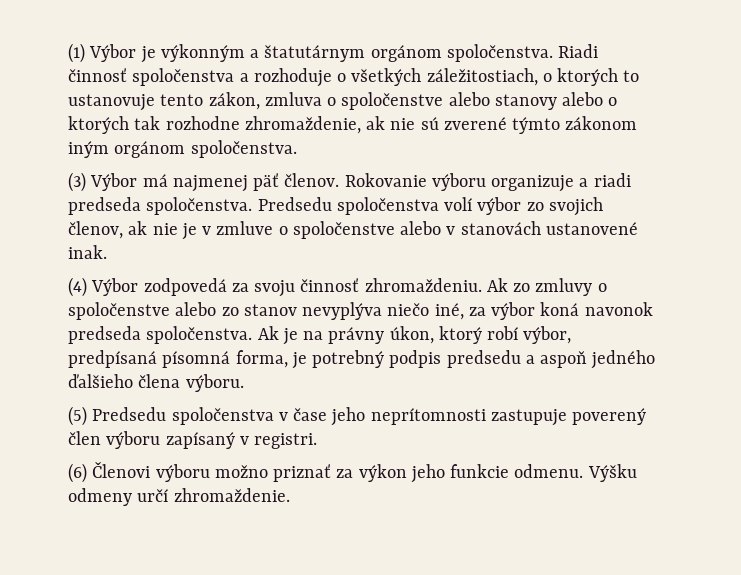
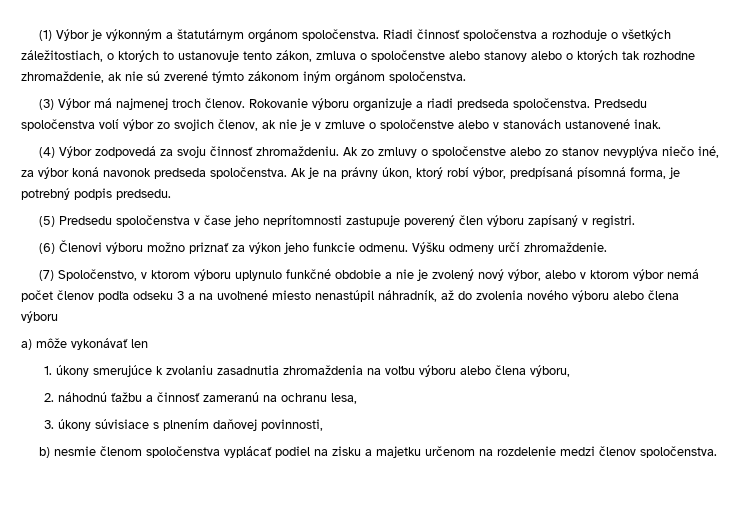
- (3) Výbor má najmenej päť členov.
+ (3) Výbor má najmenej troch členov.
- Ak je na právny úkon, ktorý robí výbor, predpísaná písomná forma, je potrebný podpis predsedu a aspoň jedného ďalšieho člena výboru.
+ Ak je na právny úkon, ktorý robí výbor, predpísaná písomná forma, je potrebný podpis predsedu.
+ (7) Spoločenstvo, v ktorom výboru uplynulo funkčné obdobie a nie je zvolený nový výbor, alebo v ktorom výbor nemá počet členov podľa odseku 3 a na uvoľnené miesto nenastúpil náhradník, až do zvolenia nového výboru alebo člena výboru
+ a) môže vykonávať len
+ 1. úkony smerujúce k zvolaniu zasadnutia zhromaždenia na voľbu výboru alebo člena výboru,
+ 2. náhodnú ťažbu a činnosť zameranú na ochranu lesa,
+ 3. úkony súvisiace s plnením daňovej povinnosti,
+ b) nesmie členom spoločenstva vyplácať podiel na zisku a majetku určenom na rozdelenie medzi členov spoločenstva.

